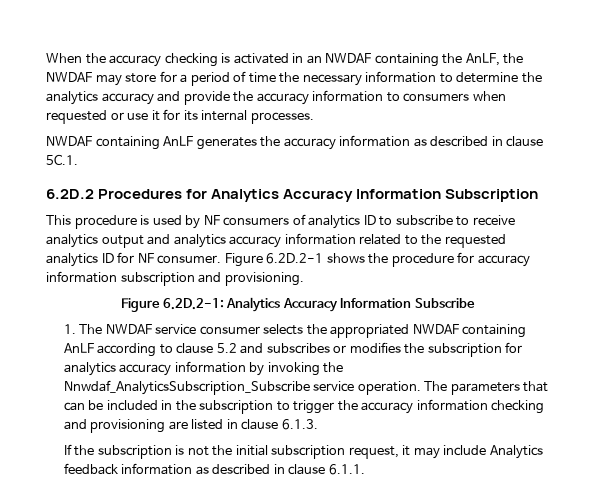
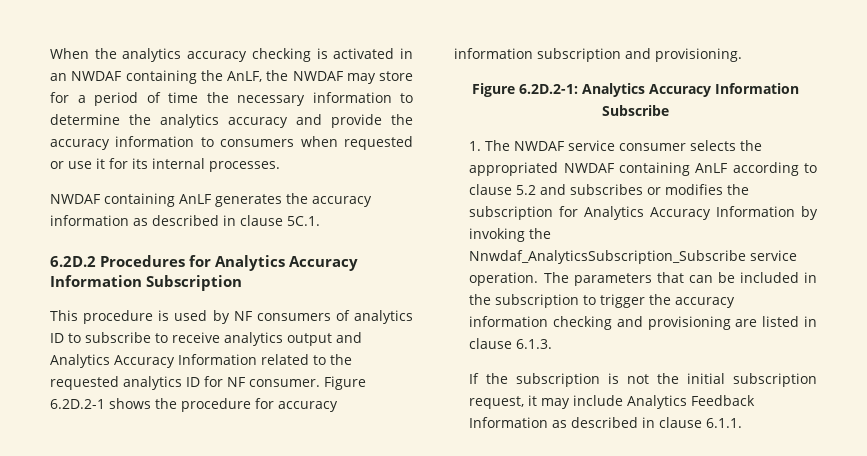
- When the accuracy checking is activated in an NWDAF containing the AnLF, the NWDAF may store for a period of time the necessary information to determine the analytics accuracy and provide the accuracy information to consumers when requested or use it for its internal processes.
+ When the analytics accuracy checking is activated in an NWDAF containing the AnLF, the NWDAF may store for a period of time the necessary information to determine the analytics accuracy and provide the accuracy information to consumers when requested or use it for its internal processes.
- This procedure is used by NF consumers of analytics ID to subscribe to receive analytics output and analytics accuracy information related to the requested analytics ID for NF consumer.
+ This procedure is used by NF consumers of analytics ID to subscribe to receive analytics output and Analytics Accuracy Information related to the requested analytics ID for NF consumer.
- 1. The NWDAF service consumer selects the appropriated NWDAF containing AnLF according to clause 5.2 and subscribes or modifies the subscription for analytics accuracy information by invoking the Nnwdaf_AnalyticsSubscription_Subscribe service operation.
+ 1. The NWDAF service consumer selects the appropriated NWDAF containing AnLF according to clause 5.2 and subscribes or modifies the subscription for Analytics Accuracy Information by invoking the Nnwdaf_AnalyticsSubscription_Subscribe service operation.
- If the subscription is not the initial subscription request, it may include Analytics feedback information as described in clause 6.1.1.
+ If the subscription is not the initial subscription request, it may include Analytics Feedback Information as described in clause 6.1.1.

